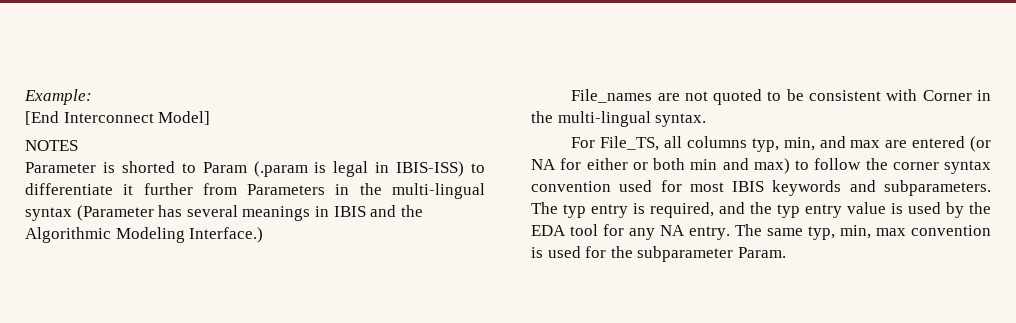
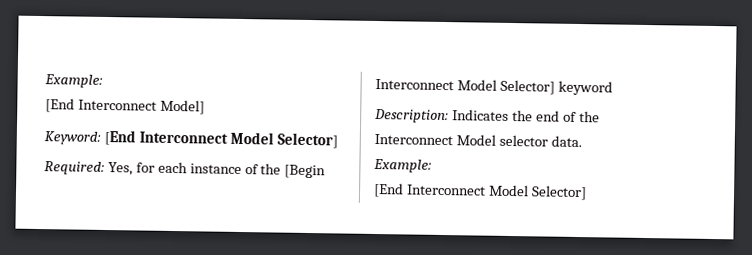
- NOTES
- Parameter is shorted to Param (.param is legal in IBIS-ISS) to differentiate it further from Parameters in the multi-lingual syntax (Parameter has several meanings in IBIS and the Algorithmic Modeling Interface.)
- File_names are not quoted to be consistent with Corner in the multi-lingual syntax.
- For File_TS, all columns typ, min, and max are entered (or NA for either or both min and max) to follow the corner syntax convention used for most IBIS keywords and subparameters. The typ entry is required, and the typ entry value is used by the EDA tool for any NA entry. The same typ, min, max convention is used for the subparameter Param.
+ Keyword: [End Interconnect Model Selector]
+ Required: Yes, for each instance of the [Begin Interconnect Model Selector] keyword
+ Description: Indicates the end of the Interconnect Model selector data.
+ Example:
+ [End Interconnect Model Selector]

